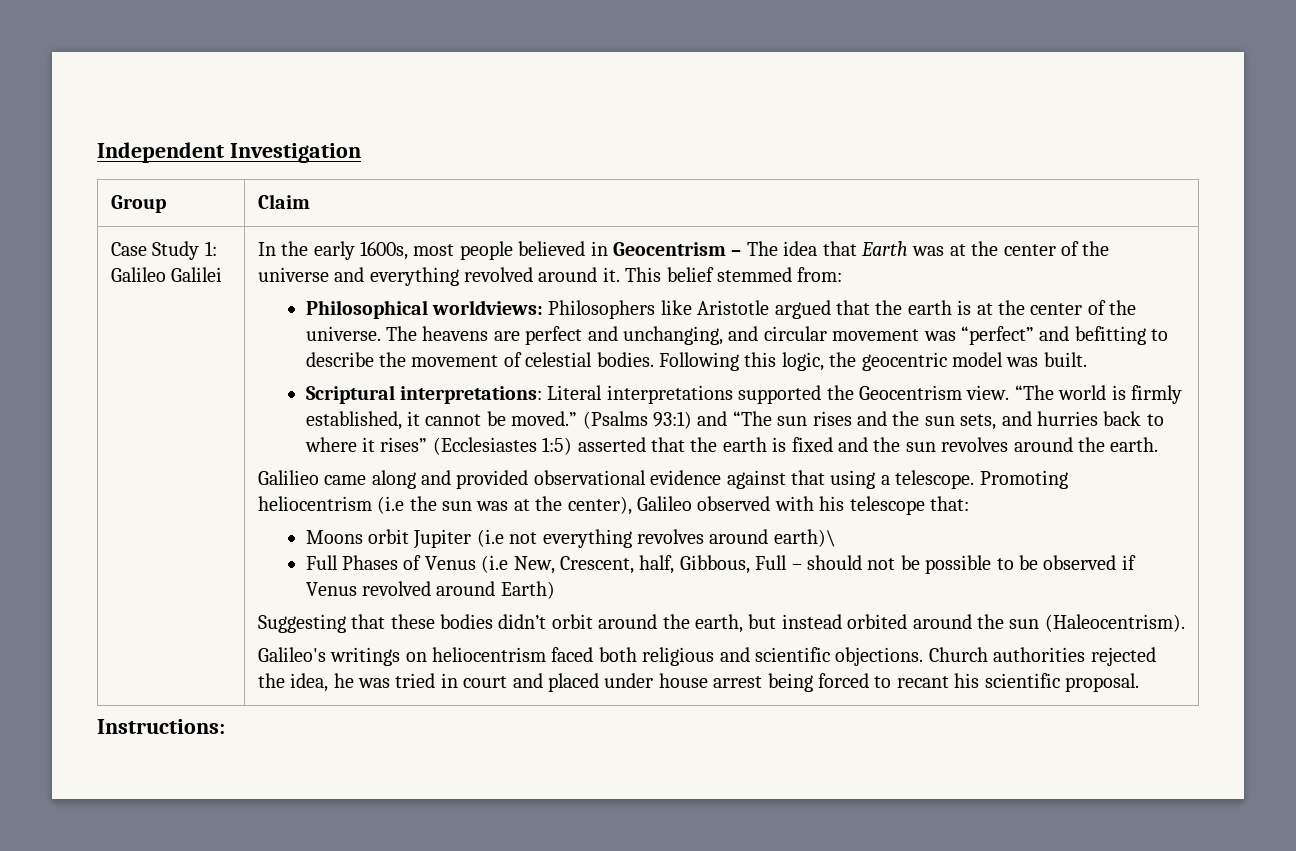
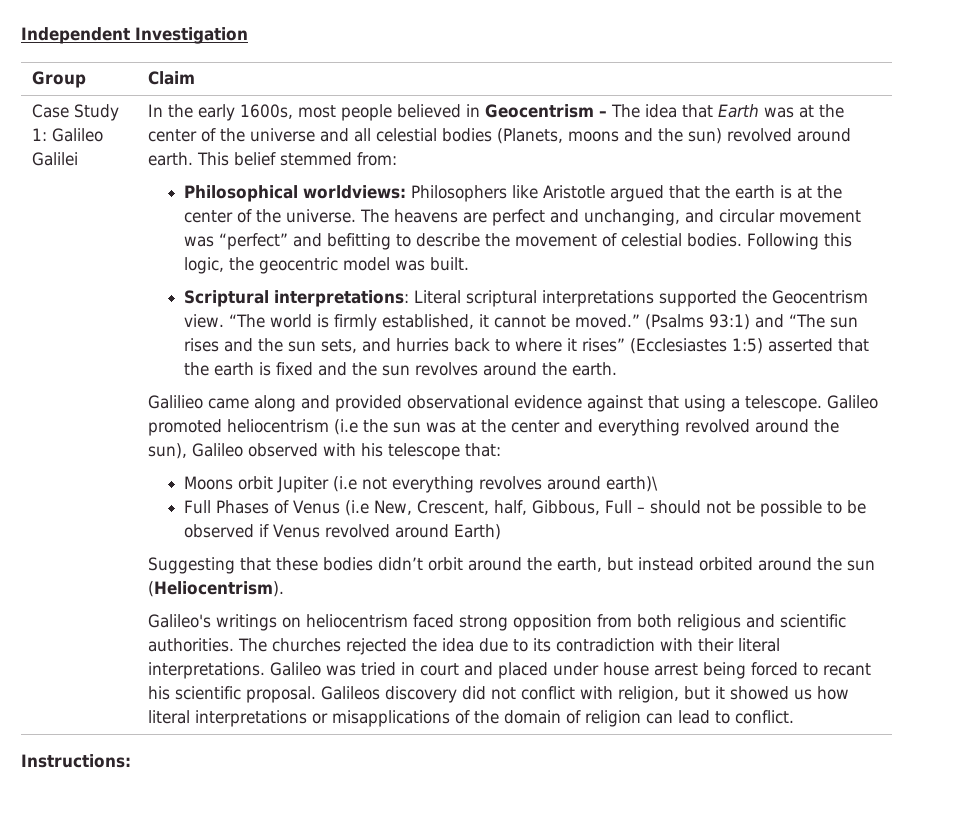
- In the early 1600s, most people believed in Geocentrism – The idea that Earth was at the center of the universe and everything revolved around it.
+ In the early 1600s, most people believed in Geocentrism – The idea that Earth was at the center of the universe and all celestial bodies (Planets, moons and the sun) revolved around earth.
- Scriptural interpretations: Literal interpretations supported the Geocentrism view.
+ Scriptural interpretations: Literal scriptural interpretations supported the Geocentrism view.
- Promoting heliocentrism (i.e the sun was at the center), Galileo observed with his telescope that:
+ Galileo promoted heliocentrism (i.e the sun was at the center and everything revolved around the sun), Galileo observed with his telescope that:
- Suggesting that these bodies didn’t orbit around the earth, but instead orbited around the sun (Haleocentrism).
+ Suggesting that these bodies didn’t orbit around the earth, but instead orbited around the sun (Heliocentrism).
- Galileo's writings on heliocentrism faced both religious and scientific objections. Church authorities rejected the idea, he was tried in court and placed under house arrest being forced to recant his scientific proposal.
+ Galileo's writings on heliocentrism faced strong opposition from both religious and scientific authorities. The churches rejected the idea due to its contradiction with their literal interpretations. Galileo was tried in court and placed under house arrest being forced to recant his scientific proposal. Galileos discovery did not conflict with religion, but it showed us how literal interpretations or misapplications of the domain of religion can lead to conflict.

